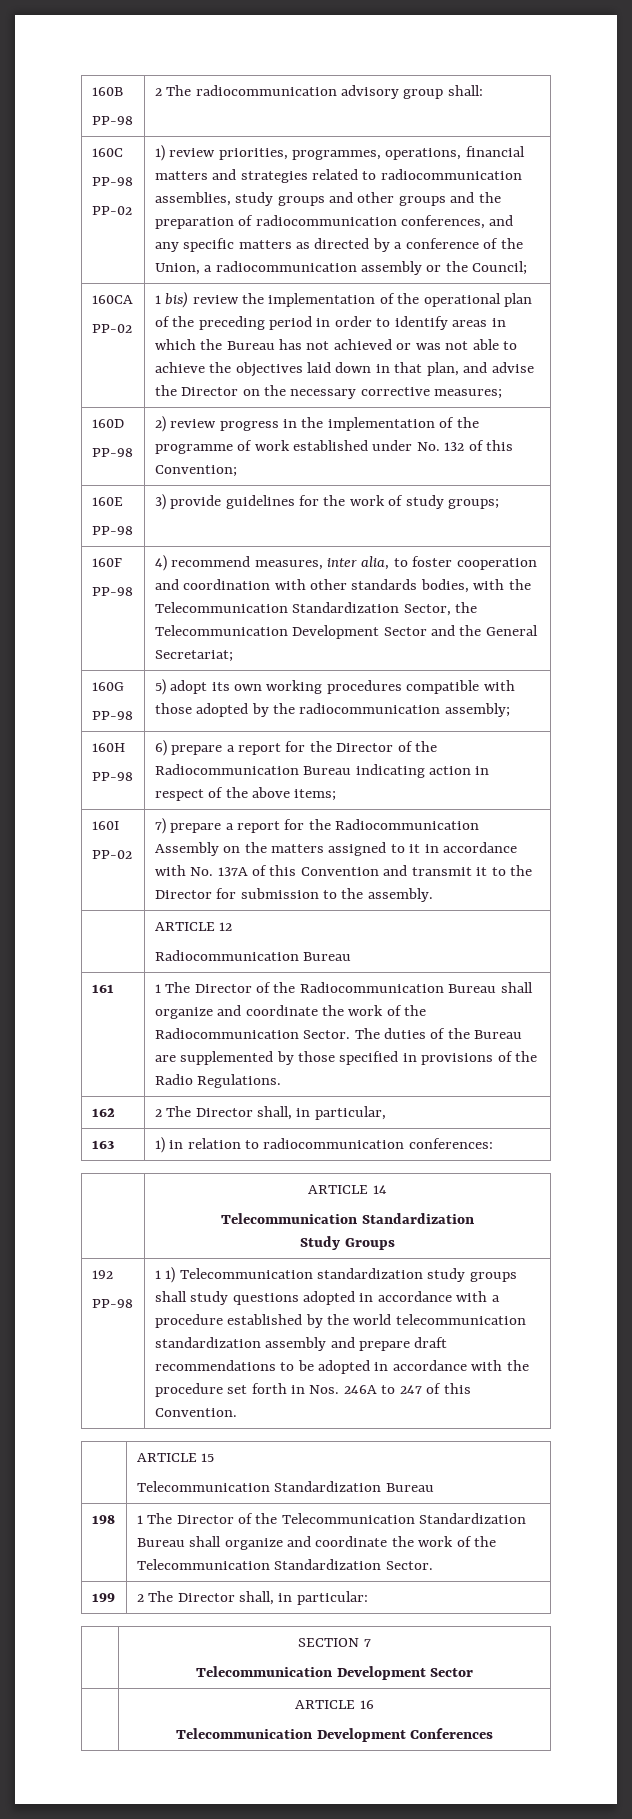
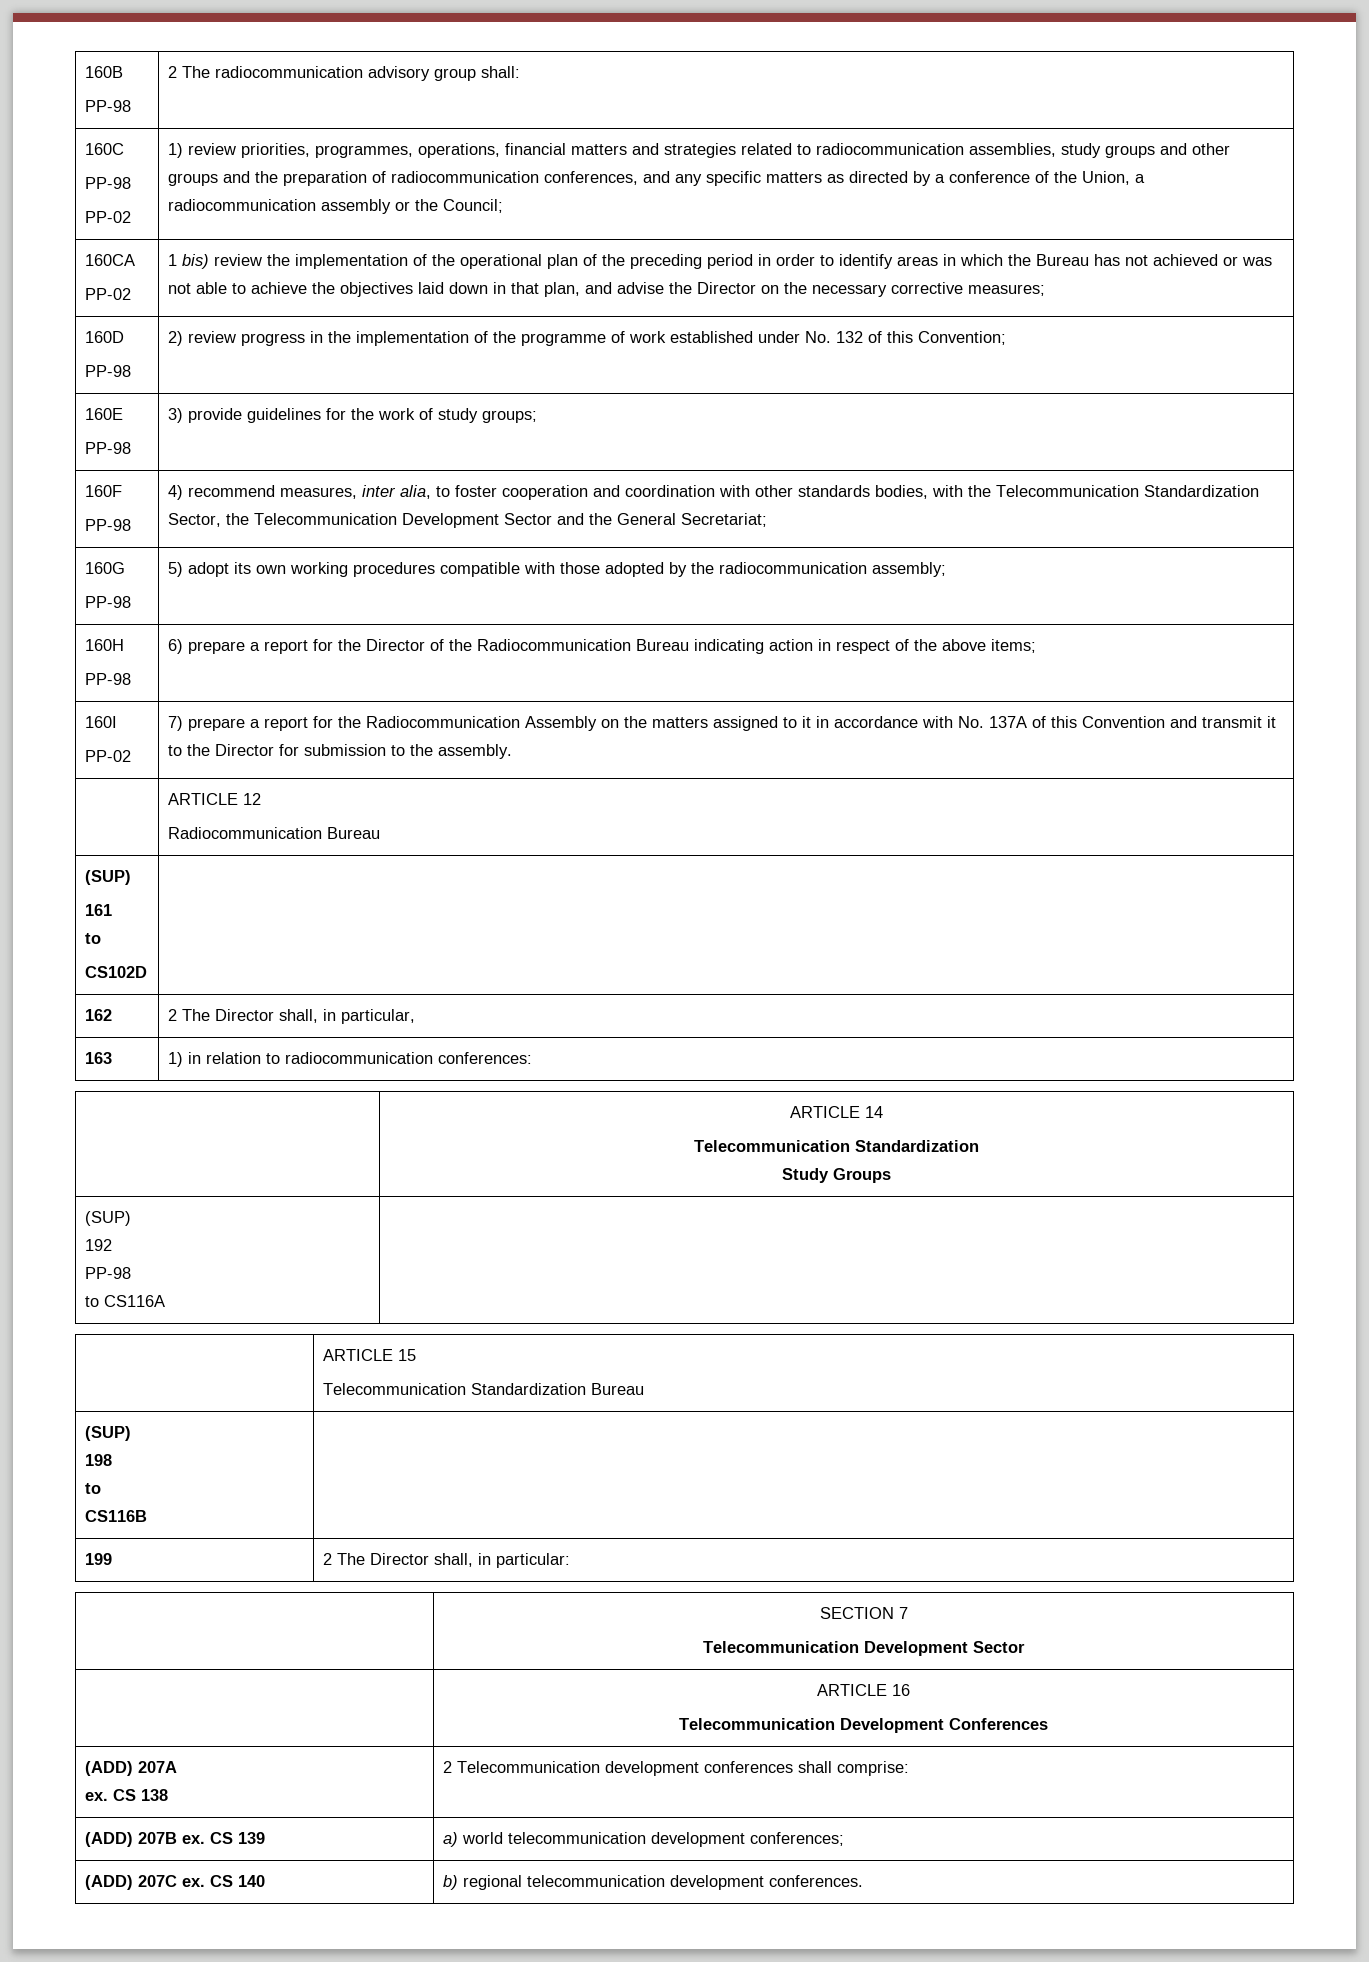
  | ARTICLE 12
  Radiocommunication Bureau
- 161 | 1 The Director of the Radiocommunication Bureau shall organize and coordinate the work of the Radiocommunication Sector. The duties of the Bureau are supplemented by those specified in provisions of the Radio Regulations.
+ (SUP)
+ 161
+ to
+ CS102D |
  | ARTICLE 14
  Telecommunication Standardization
  Study Groups
+ (SUP)
- 1 1) Telecommunication standardization study groups shall study questions adopted in accordance with a procedure established by the world telecommunication standardization assembly and prepare draft recommendations to be adopted in accordance with the procedure set forth in Nos. 246A to 247 of this Convention.
+ to CS116A
  | ARTICLE 15
  Telecommunication Standardization Bureau
- 198 | 1 The Director of the Telecommunication Standardization Bureau shall organize and coordinate the work of the Telecommunication Standardization Sector.
+ (SUP)
+ 198
+ to
+ CS116B |
+ (ADD) 207A
+ ex. CS 138 | 2 Telecommunication development conferences shall comprise:
+ (ADD) 207B ex. CS 139 | a) world telecommunication development conferences;
+ (ADD) 207C ex. CS 140 | b) regional telecommunication development conferences.

